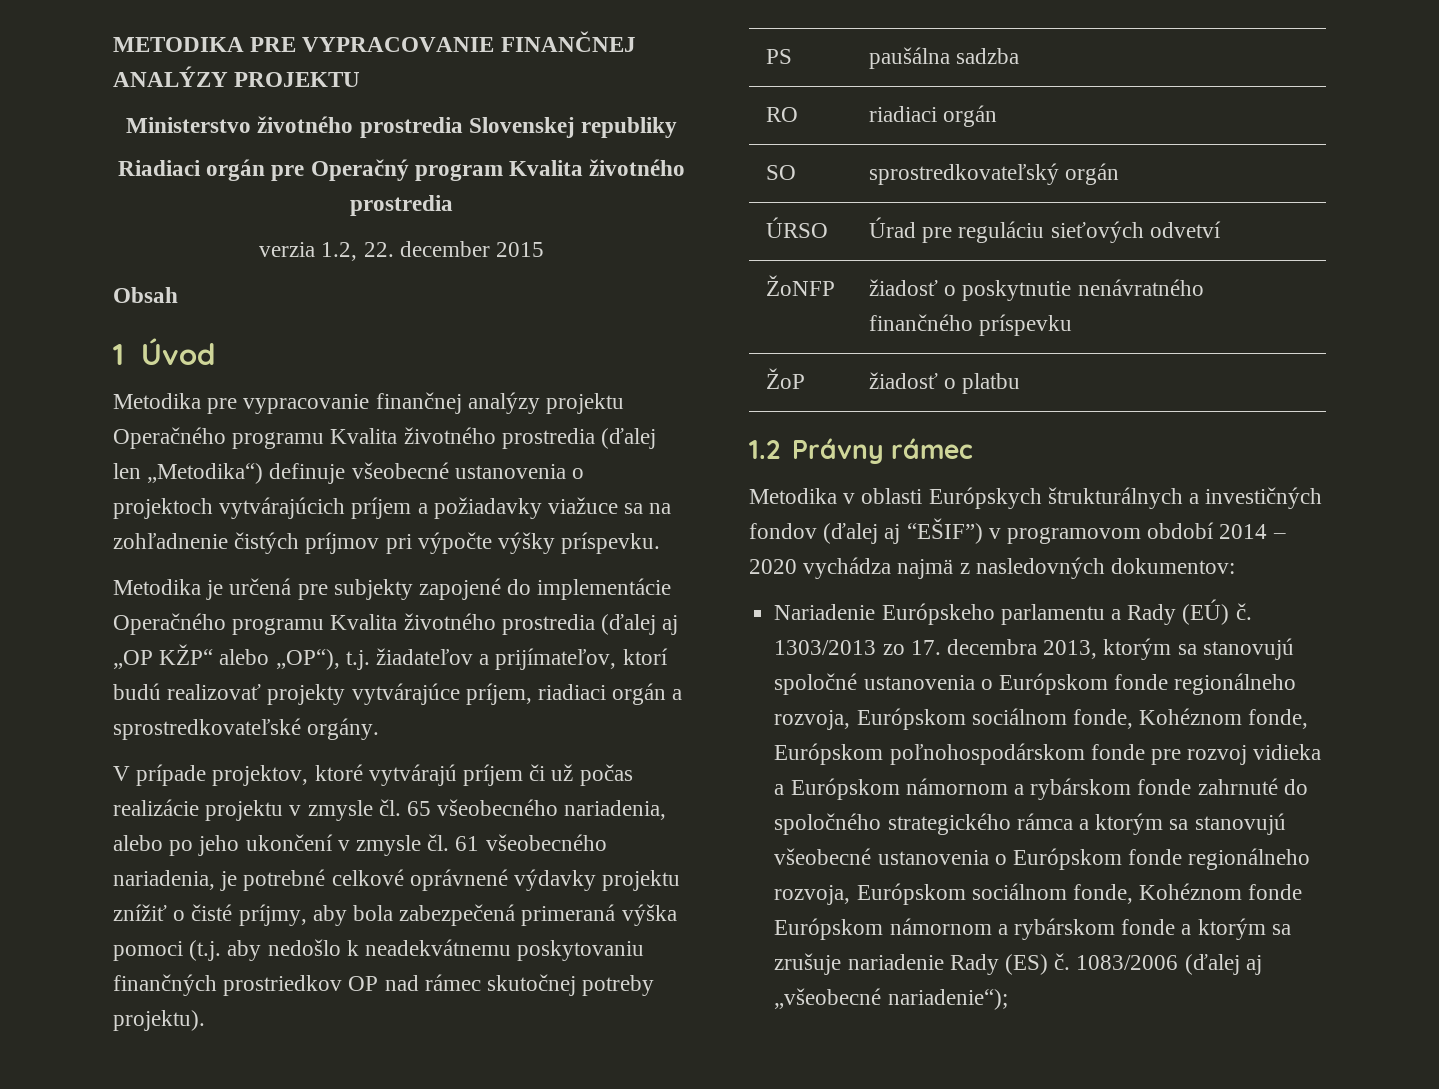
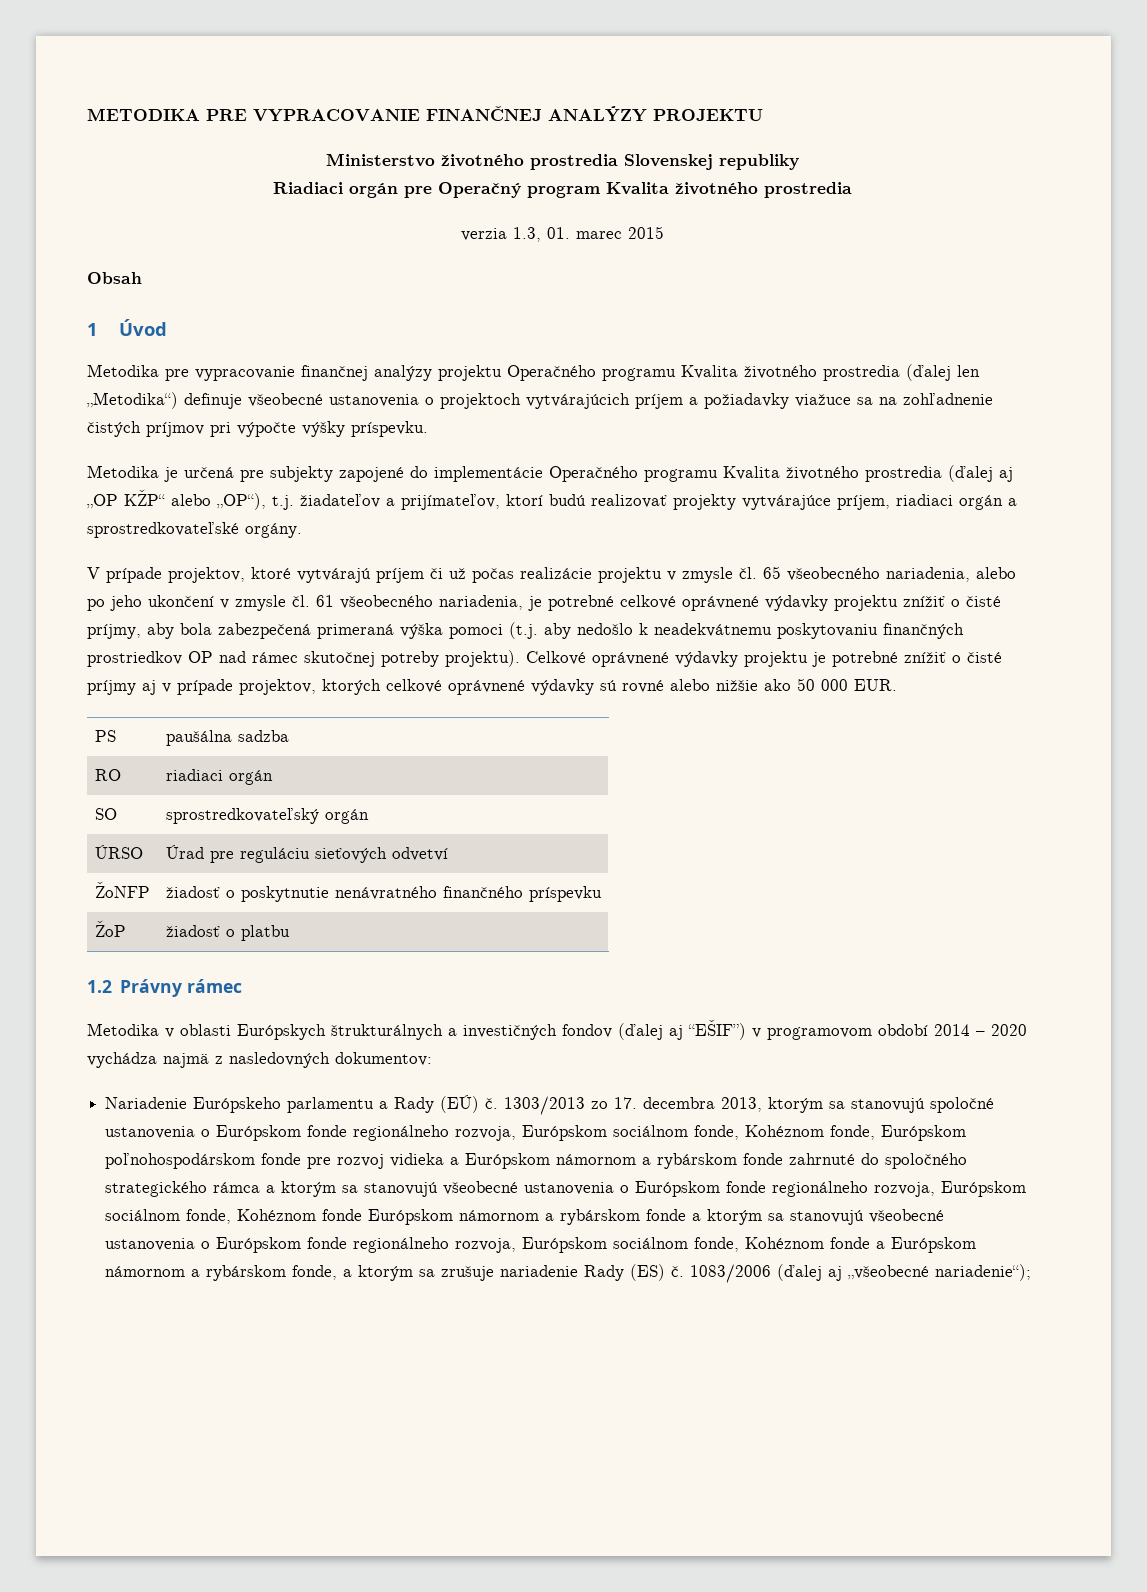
- verzia 1.2, 22. december 2015
+ verzia 1.3, 01. marec 2015
+ Celkové oprávnené výdavky projektu je potrebné znížiť o čisté príjmy aj v prípade projektov, ktorých celkové oprávnené výdavky sú rovné alebo nižšie ako 50 000 EUR.
- 1303/2013 zo 17. decembra 2013, ktorým sa stanovujú spoločné ustanovenia o Európskom fonde regionálneho rozvoja, Európskom sociálnom fonde, Kohéznom fonde, Európskom poľnohospodárskom fonde pre rozvoj vidieka a Európskom námornom a rybárskom fonde zahrnuté do spoločného strategického rámca a ktorým sa stanovujú všeobecné ustanovenia o Európskom fonde regionálneho rozvoja, Európskom sociálnom fonde, Kohéznom fonde Európskom námornom a rybárskom fonde a ktorým sa zrušuje nariadenie Rady (ES) č.
+ 1303/2013 zo 17. decembra 2013, ktorým sa stanovujú spoločné ustanovenia o Európskom fonde regionálneho rozvoja, Európskom sociálnom fonde, Kohéznom fonde, Európskom poľnohospodárskom fonde pre rozvoj vidieka a Európskom námornom a rybárskom fonde zahrnuté do spoločného strategického rámca a ktorým sa stanovujú všeobecné ustanovenia o Európskom fonde regionálneho rozvoja, Európskom sociálnom fonde, Kohéznom fonde Európskom námornom a rybárskom fonde a ktorým sa stanovujú všeobecné ustanovenia o Európskom fonde regionálneho rozvoja, Európskom sociálnom fonde, Kohéznom fonde a Európskom námornom a rybárskom fonde, a ktorým sa zrušuje nariadenie Rady (ES) č.

